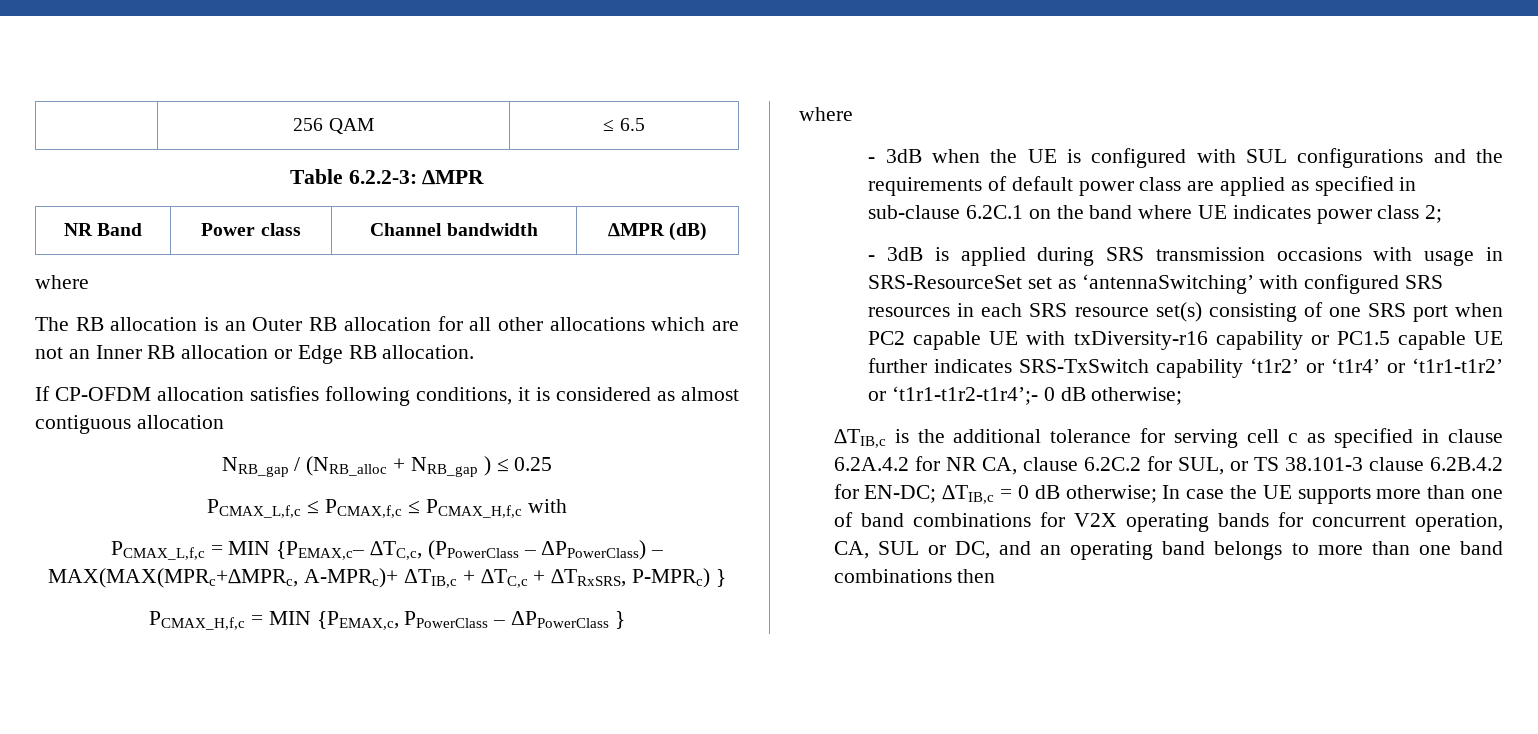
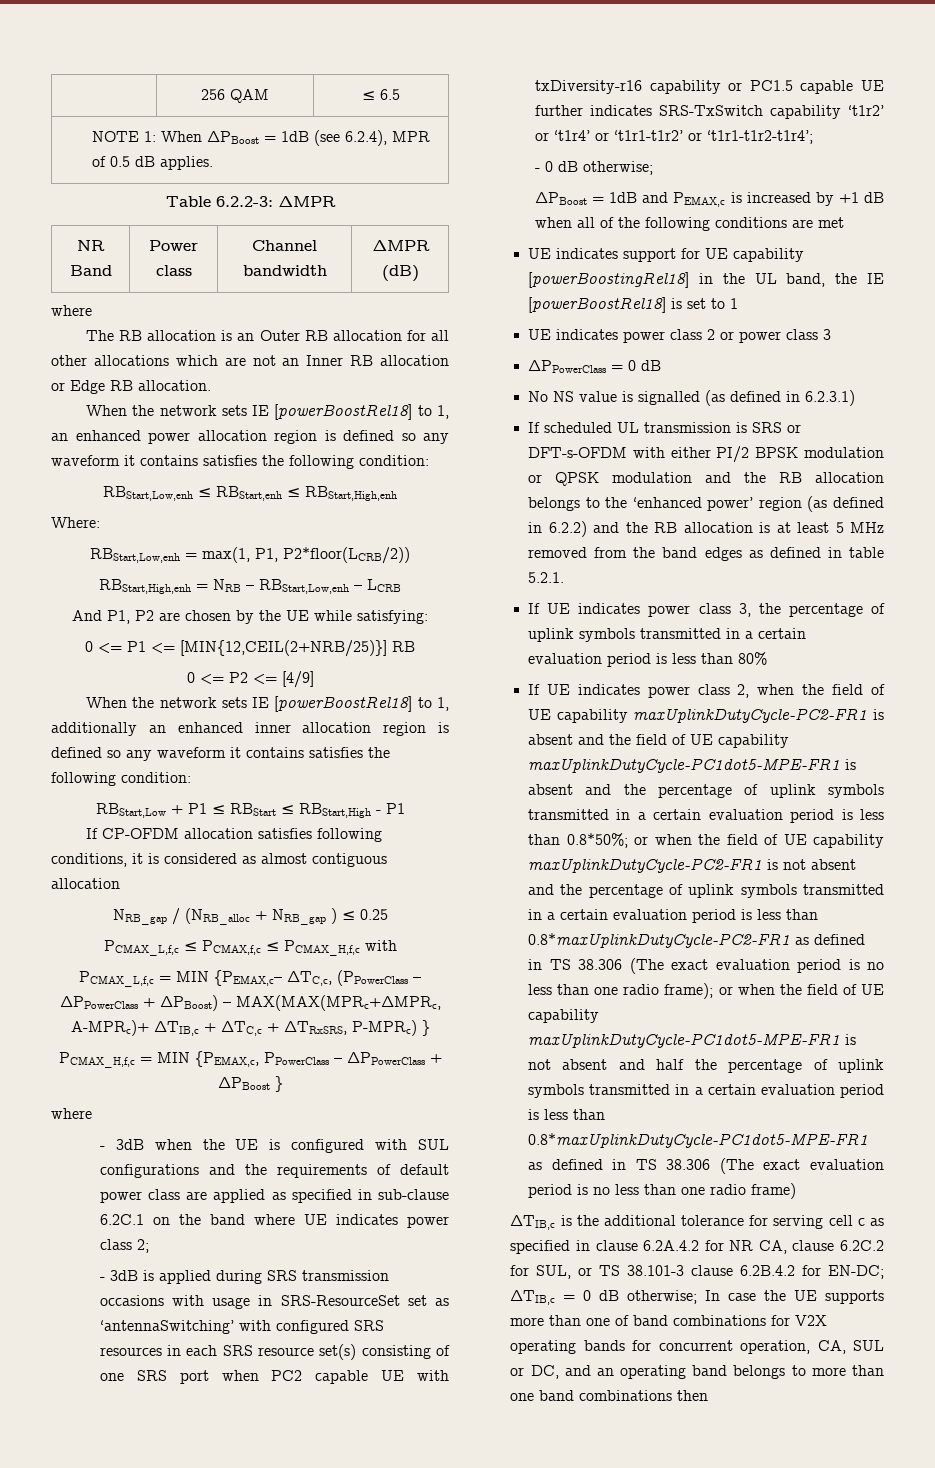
+ NOTE 1: When ΔPBoost = 1dB (see 6.2.4), MPR of 0.5 dB applies.
+ When the network sets IE [powerBoostRel18] to 1, an enhanced power allocation region is defined so any waveform it contains satisfies the following condition:
+ RBStart,Low,enh ≤ RBStart,enh ≤ RBStart,High,enh
+ Where:
+ RBStart,Low,enh = max(1, P1, P2*floor(LCRB/2))
+ RBStart,High,enh = NRB – RBStart,Low,enh – LCRB
+ And P1, P2 are chosen by the UE while satisfying:
+ 0 <= P1 <= [MIN{12,CEIL(2+NRB/25)}] RB
+ 0 <= P2 <= [4/9]
+ When the network sets IE [powerBoostRel18] to 1, additionally an enhanced inner allocation region is defined so any waveform it contains satisfies the following condition:
+ RBStart,Low + P1 ≤ RBStart ≤ RBStart,High - P1
- PCMAX_L,f,c = MIN {PEMAX,c– ∆TC,c, (PPowerClass – ΔPPowerClass) – MAX(MAX(MPRc+∆MPRc, A-MPRc)+ ΔTIB,c + ∆TC,c + ∆TRxSRS, P-MPRc) }
+ PCMAX_L,f,c = MIN {PEMAX,c– ∆TC,c, (PPowerClass – ΔPPowerClass + ΔPBoost) – MAX(MAX(MPRc+∆MPRc, A-MPRc)+ ΔTIB,c + ∆TC,c + ∆TRxSRS, P-MPRc) }
- PCMAX_H,f,c = MIN {PEMAX,c, PPowerClass – ΔPPowerClass }
+ PCMAX_H,f,c = MIN {PEMAX,c, PPowerClass – ΔPPowerClass + ΔPBoost }
- - 3dB is applied during SRS transmission occasions with usage in SRS-ResourceSet set as ‘antennaSwitching’ with configured SRS resources in each SRS resource set(s) consisting of one SRS port when PC2 capable UE with txDiversity-r16 capability or PC1.5 capable UE further indicates SRS-TxSwitch capability ‘t1r2’ or ‘t1r4’ or ‘t1r1-t1r2’ or ‘t1r1-t1r2-t1r4’;- 0 dB otherwise;
+ - 3dB is applied during SRS transmission occasions with usage in SRS-ResourceSet set as ‘antennaSwitching’ with configured SRS resources in each SRS resource set(s) consisting of one SRS port when PC2 capable UE with txDiversity-r16 capability or PC1.5 capable UE further indicates SRS-TxSwitch capability ‘t1r2’ or ‘t1r4’ or ‘t1r1-t1r2’ or ‘t1r1-t1r2-t1r4’;
+ - 0 dB otherwise;
+ ΔPBoost = 1dB and PEMAX,c is increased by +1 dB when all of the following conditions are met
+ UE indicates support for UE capability [powerBoostingRel18] in the UL band, the IE [powerBoostRel18] is set to 1
+ UE indicates power class 2 or power class 3
+ ΔPPowerClass = 0 dB
+ No NS value is signalled (as defined in 6.2.3.1)
+ If scheduled UL transmission is SRS or DFT-s-OFDM with either PI/2 BPSK modulation or QPSK modulation and the RB allocation belongs to the ‘enhanced power’ region (as defined in 6.2.2) and the RB allocation is at least 5 MHz removed from the band edges as defined in table 5.2.1.
+ If UE indicates power class 3, the percentage of uplink symbols transmitted in a certain evaluation period is less than 80%
+ If UE indicates power class 2, when the field of UE capability maxUplinkDutyCycle-PC2-FR1 is absent and the field of UE capability maxUplinkDutyCycle-PC1dot5-MPE-FR1 is absent and the percentage of uplink symbols transmitted in a certain evaluation period is less than 0.8*50%; or when the field of UE capability maxUplinkDutyCycle-PC2-FR1 is not absent and the percentage of uplink symbols transmitted in a certain evaluation period is less than 0.8*maxUplinkDutyCycle-PC2-FR1 as defined in TS 38.306 (The exact evaluation period is no less than one radio frame); or when the field of UE capability maxUplinkDutyCycle-PC1dot5-MPE-FR1 is not absent and half the percentage of uplink symbols transmitted in a certain evaluation period is less than 0.8*maxUplinkDutyCycle-PC1dot5-MPE-FR1 as defined in TS 38.306 (The exact evaluation period is no less than one radio frame)

